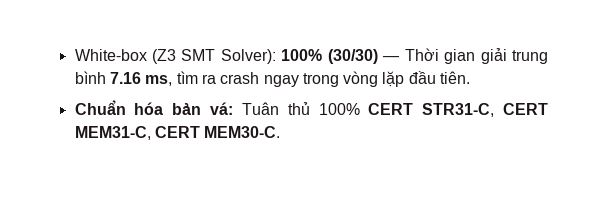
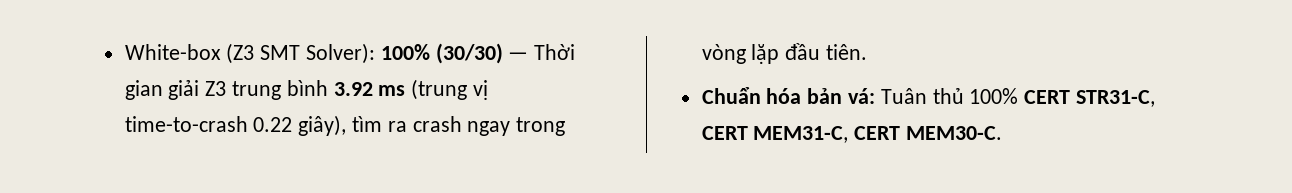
- White-box (Z3 SMT Solver): 100% (30/30) — Thời gian giải trung bình 7.16 ms, tìm ra crash ngay trong vòng lặp đầu tiên.
+ White-box (Z3 SMT Solver): 100% (30/30) — Thời gian giải Z3 trung bình 3.92 ms (trung vị time-to-crash 0.22 giây), tìm ra crash ngay trong vòng lặp đầu tiên.

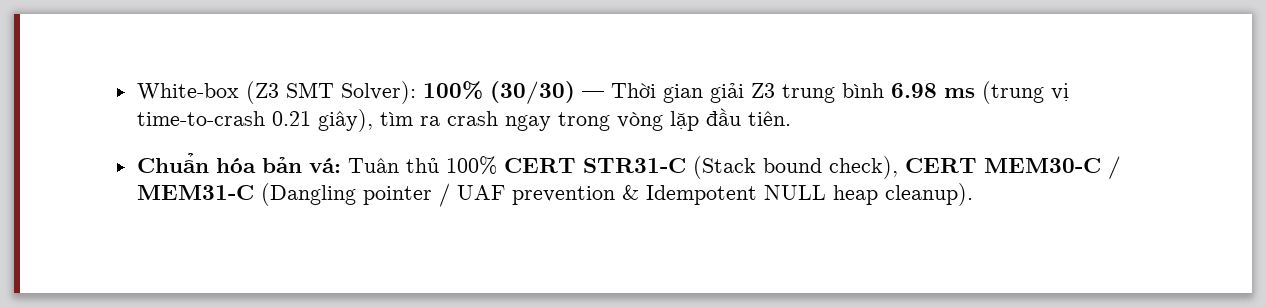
- White-box (Z3 SMT Solver): 100% (30/30) — Thời gian giải Z3 trung bình 3.92 ms (trung vị time-to-crash 0.22 giây), tìm ra crash ngay trong vòng lặp đầu tiên.
+ White-box (Z3 SMT Solver): 100% (30/30) — Thời gian giải Z3 trung bình 6.98 ms (trung vị time-to-crash 0.21 giây), tìm ra crash ngay trong vòng lặp đầu tiên.
- Chuẩn hóa bản vá: Tuân thủ 100% CERT STR31-C, CERT MEM31-C, CERT MEM30-C.
+ Chuẩn hóa bản vá: Tuân thủ 100% CERT STR31-C (Stack bound check), CERT MEM30-C / MEM31-C (Dangling pointer / UAF prevention & Idempotent NULL heap cleanup).

